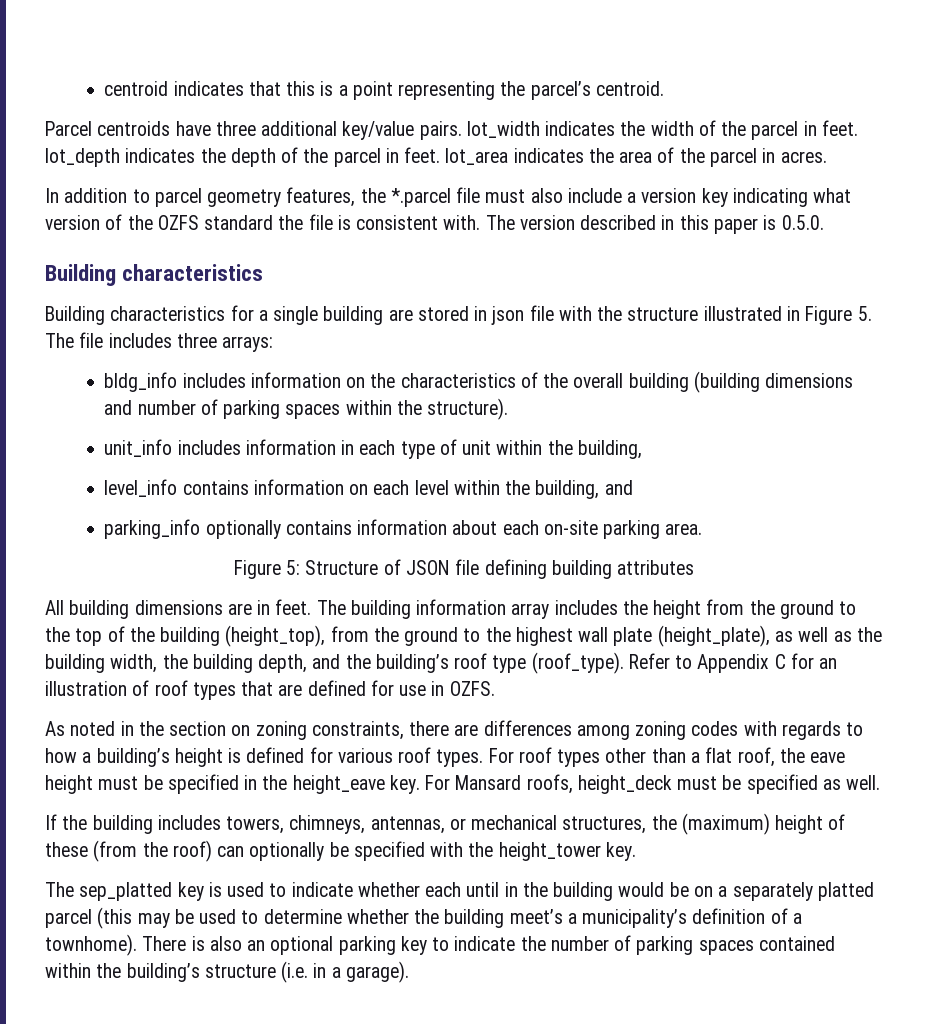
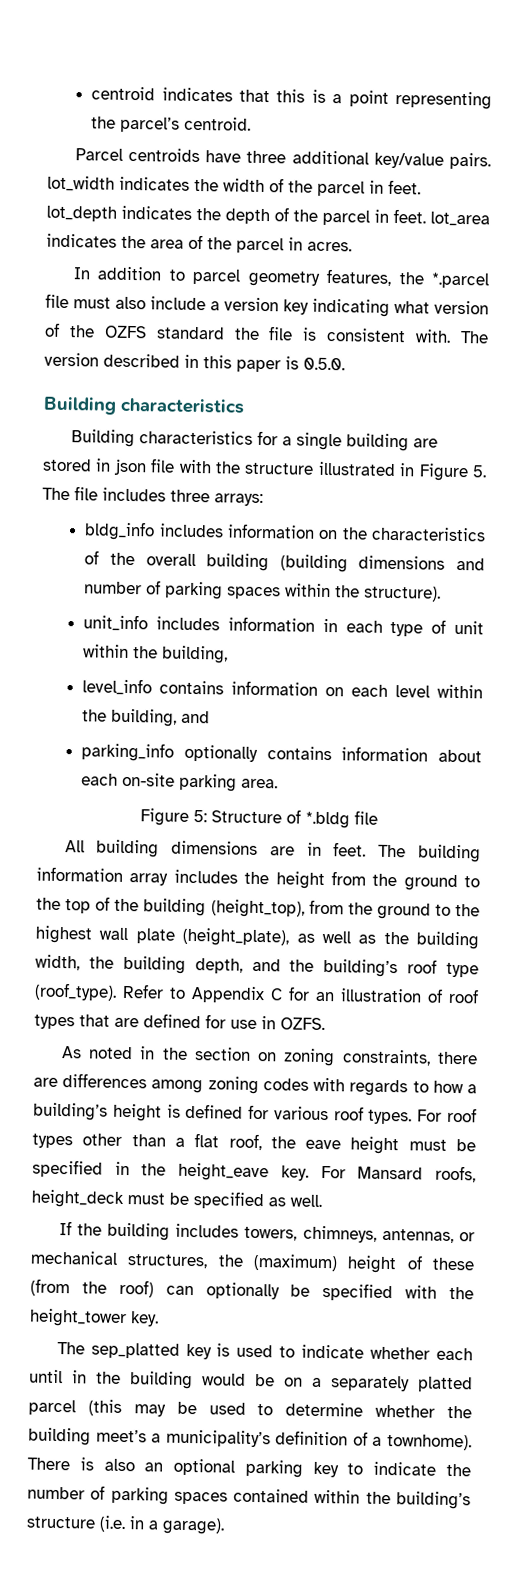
- Figure 5: Structure of JSON file defining building attributes
+ Figure 5: Structure of *.bldg file

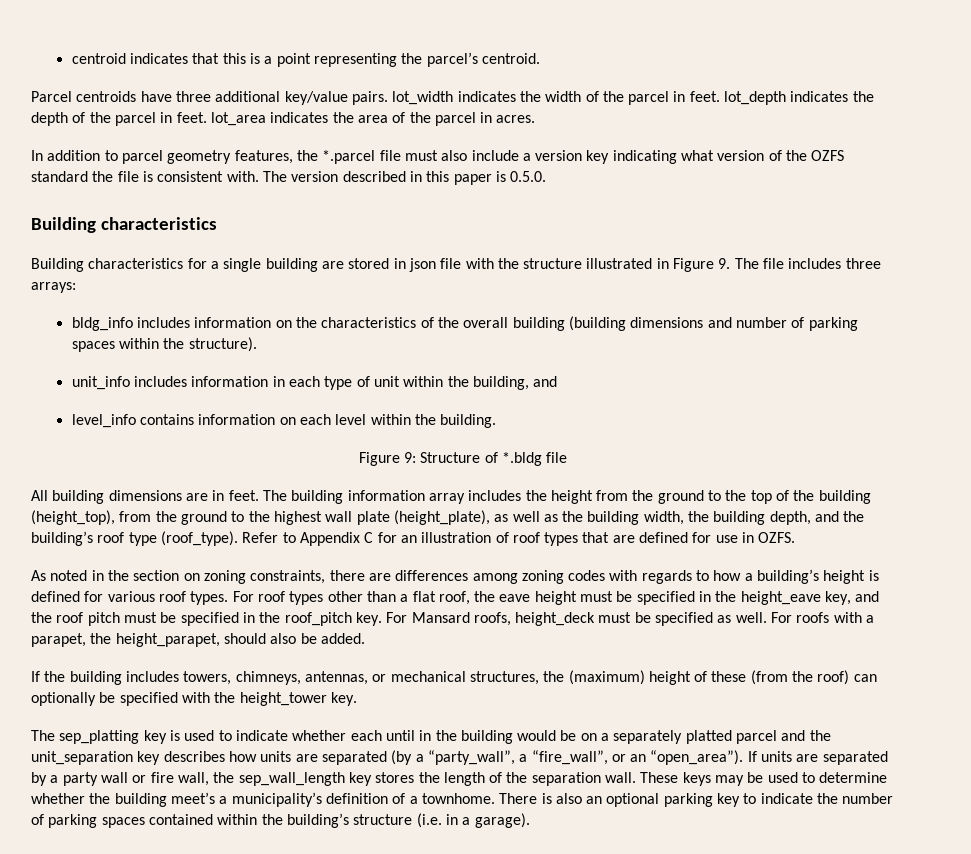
- Building characteristics for a single building are stored in json file with the structure illustrated in Figure 5. The file includes three arrays:
+ Building characteristics for a single building are stored in json file with the structure illustrated in Figure 9. The file includes three arrays:
- unit_info includes information in each type of unit within the building,
+ unit_info includes information in each type of unit within the building, and
- level_info contains information on each level within the building, and
- parking_info optionally contains information about each on-site parking area.
- Figure 5: Structure of *.bldg file
+ level_info contains information on each level within the building.
+ Figure 9: Structure of *.bldg file
- For roof types other than a flat roof, the eave height must be specified in the height_eave key.
+ For roof types other than a flat roof, the eave height must be specified in the height_eave key, and the roof pitch must be specified in the roof_pitch key.
+ For roofs with a parapet, the height_parapet, should also be added.
- The sep_platted key is used to indicate whether each until in the building would be on a separately platted parcel (this may be used to determine whether the building meet’s a municipality’s definition of a townhome).
+ The sep_platting key is used to indicate whether each until in the building would be on a separately platted parcel and the unit_separation key describes how units are separated (by a “party_wall”, a “fire_wall”, or an “open_area”). If units are separated by a party wall or fire wall, the sep_wall_length key stores the length of the separation wall. These keys may be used to determine whether the building meet’s a municipality’s definition of a townhome.

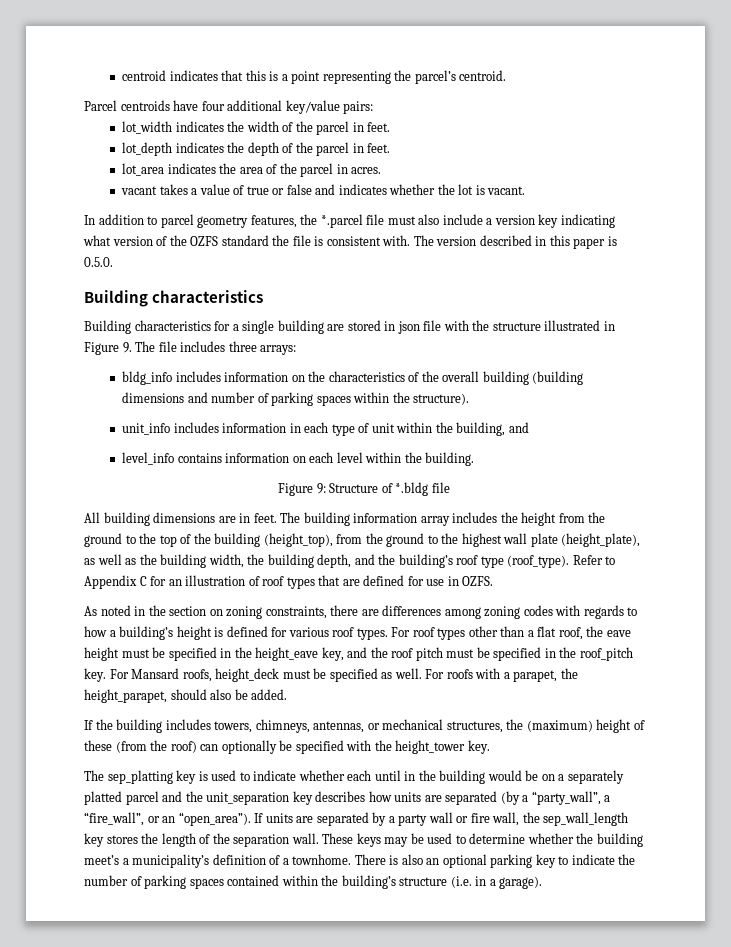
- Parcel centroids have three additional key/value pairs. lot_width indicates the width of the parcel in feet. lot_depth indicates the depth of the parcel in feet. lot_area indicates the area of the parcel in acres.
+ Parcel centroids have four additional key/value pairs:
+ lot_width indicates the width of the parcel in feet.
+ lot_depth indicates the depth of the parcel in feet.
+ lot_area indicates the area of the parcel in acres.
+ vacant takes a value of true or false and indicates whether the lot is vacant.

